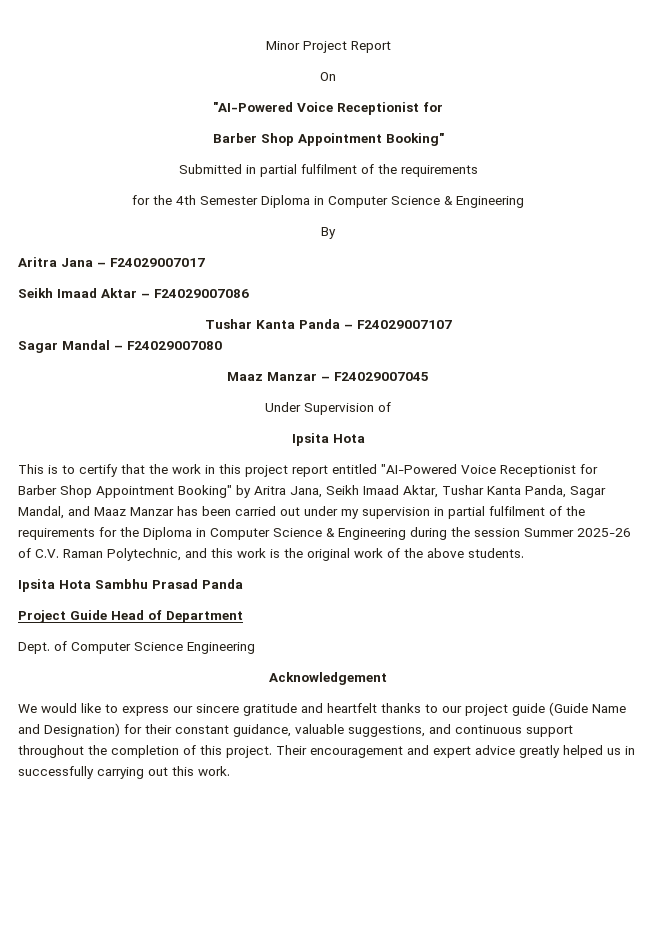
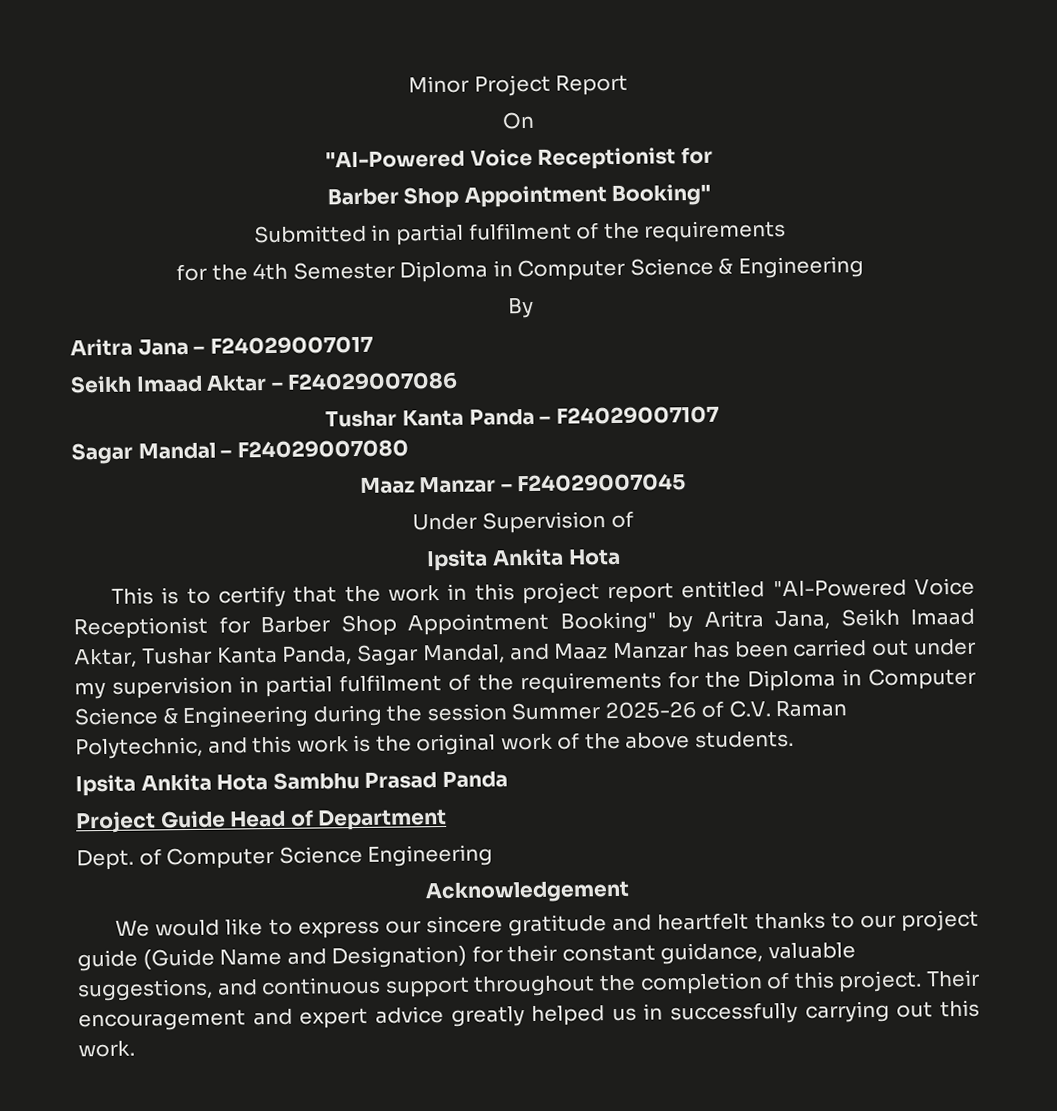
  Under Supervision of
- Ipsita Hota
+ Ipsita Ankita Hota
- Ipsita Hota Sambhu Prasad Panda
+ Ipsita Ankita Hota Sambhu Prasad Panda

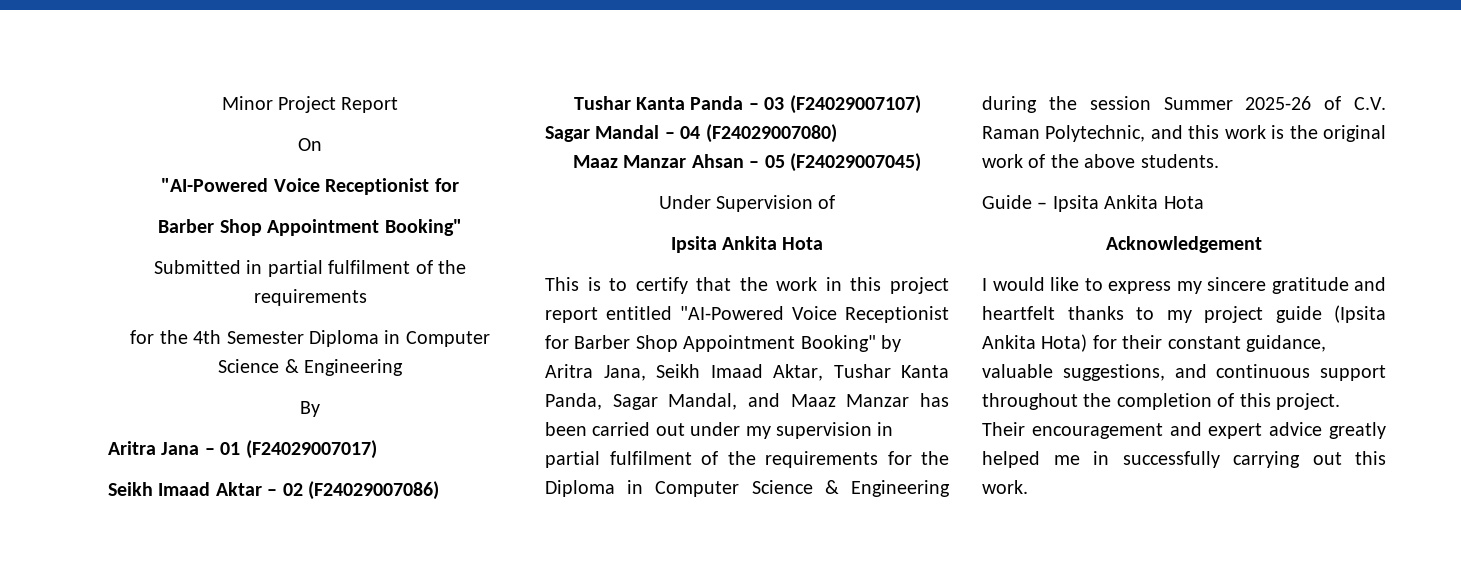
- Aritra Jana – F24029007017
+ Aritra Jana – 01 (F24029007017)
- Seikh Imaad Aktar – F24029007086
+ Seikh Imaad Aktar – 02 (F24029007086)
- Tushar Kanta Panda – F24029007107
+ Tushar Kanta Panda – 03 (F24029007107)
- Sagar Mandal – F24029007080
- Maaz Manzar – F24029007045
+ Sagar Mandal – 04 (F24029007080)
+ Maaz Manzar Ahsan – 05 (F24029007045)
- Ipsita Ankita Hota Sambhu Prasad Panda
- Project Guide Head of Department
- Dept. of Computer Science Engineering
+ Guide – Ipsita Ankita Hota
- We would like to express our sincere gratitude and heartfelt thanks to our project guide (Guide Name and Designation) for their constant guidance, valuable suggestions, and continuous support throughout the completion of this project.
+ I would like to express my sincere gratitude and heartfelt thanks to my project guide (Ipsita Ankita Hota) for their constant guidance, valuable suggestions, and continuous support throughout the completion of this project.
- Their encouragement and expert advice greatly helped us in successfully carrying out this work.
+ Their encouragement and expert advice greatly helped me in successfully carrying out this work.

